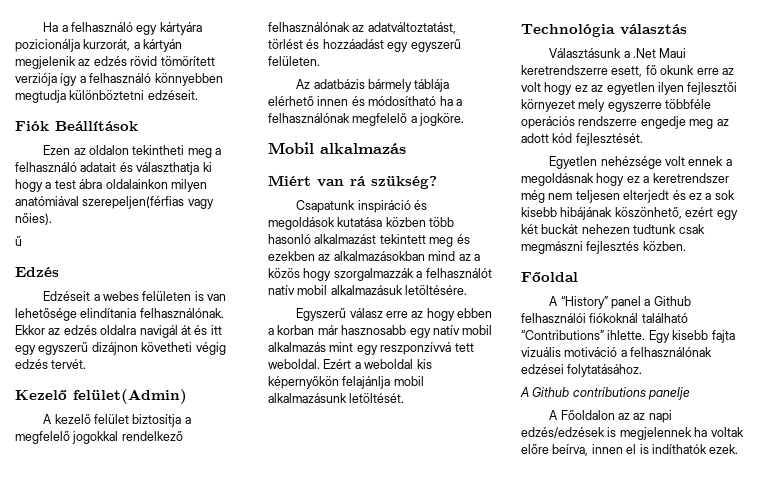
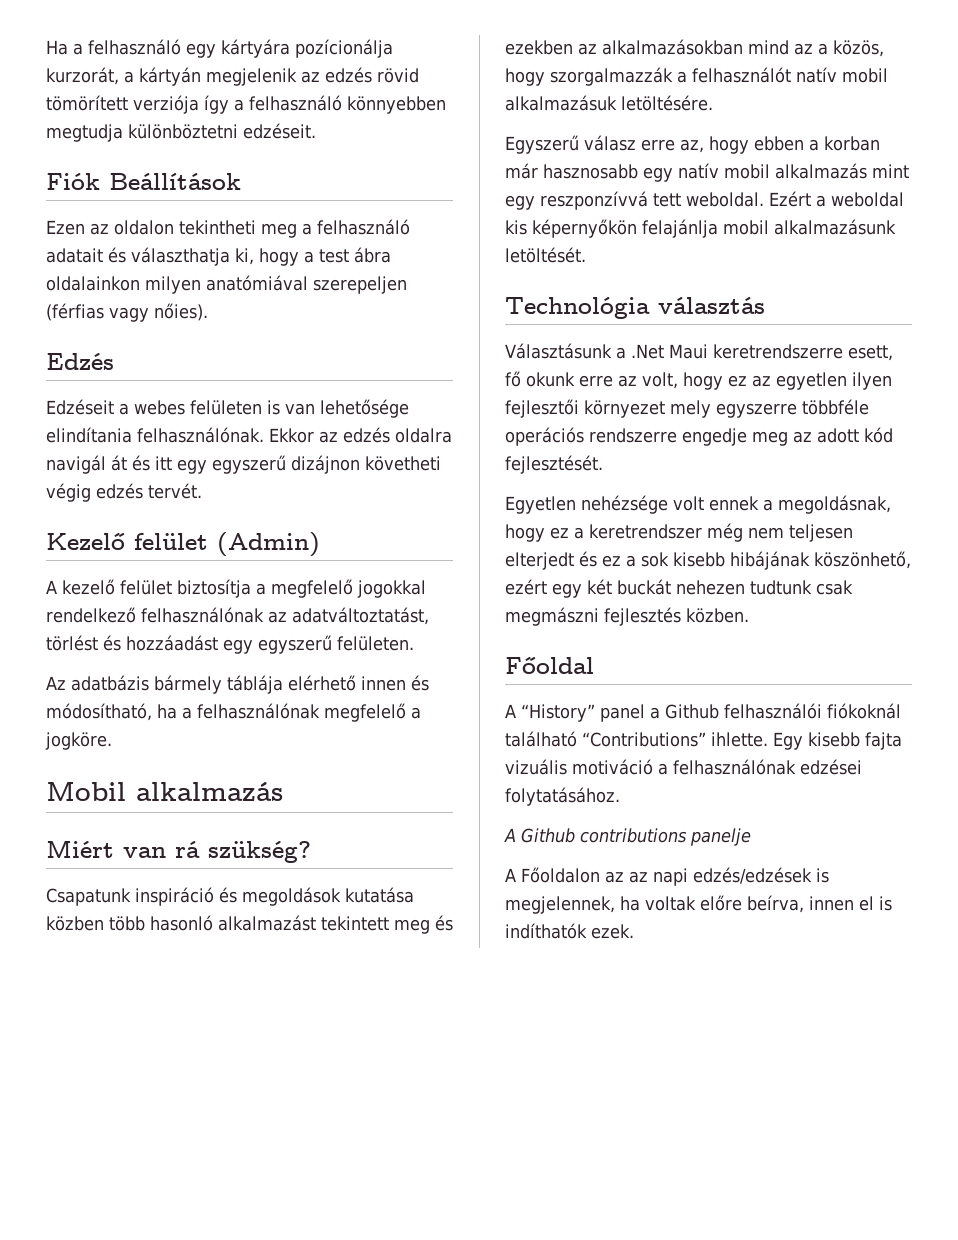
- Ha a felhasználó egy kártyára pozicionálja kurzorát, a kártyán megjelenik az edzés rövid tömörített verziója így a felhasználó könnyebben megtudja különböztetni edzéseit.
+ Ha a felhasználó egy kártyára pozícionálja kurzorát, a kártyán megjelenik az edzés rövid tömörített verziója így a felhasználó könnyebben megtudja különböztetni edzéseit.
- Ezen az oldalon tekintheti meg a felhasználó adatait és választhatja ki hogy a test ábra oldalainkon milyen anatómiával szerepeljen(férfias vagy nőies).
+ Ezen az oldalon tekintheti meg a felhasználó adatait és választhatja ki, hogy a test ábra oldalainkon milyen anatómiával szerepeljen (férfias vagy nőies).
- ű
- Kezelő felület(Admin)
+ Kezelő felület (Admin)
- Az adatbázis bármely táblája elérhető innen és módosítható ha a felhasználónak megfelelő a jogköre.
+ Az adatbázis bármely táblája elérhető innen és módosítható, ha a felhasználónak megfelelő a jogköre.
- Csapatunk inspiráció és megoldások kutatása közben több hasonló alkalmazást tekintett meg és ezekben az alkalmazásokban mind az a közös hogy szorgalmazzák a felhasználót natív mobil alkalmazásuk letöltésére.
+ Csapatunk inspiráció és megoldások kutatása közben több hasonló alkalmazást tekintett meg és ezekben az alkalmazásokban mind az a közös, hogy szorgalmazzák a felhasználót natív mobil alkalmazásuk letöltésére.
- Egyszerű válasz erre az hogy ebben a korban már hasznosabb egy natív mobil alkalmazás mint egy reszponzívvá tett weboldal.
+ Egyszerű válasz erre az, hogy ebben a korban már hasznosabb egy natív mobil alkalmazás mint egy reszponzívvá tett weboldal.
- Választásunk a .Net Maui keretrendszerre esett, fő okunk erre az volt hogy ez az egyetlen ilyen fejlesztői környezet mely egyszerre többféle operációs rendszerre engedje meg az adott kód fejlesztését.
+ Választásunk a .Net Maui keretrendszerre esett, fő okunk erre az volt, hogy ez az egyetlen ilyen fejlesztői környezet mely egyszerre többféle operációs rendszerre engedje meg az adott kód fejlesztését.
- Egyetlen nehézsége volt ennek a megoldásnak hogy ez a keretrendszer még nem teljesen elterjedt és ez a sok kisebb hibájának köszönhető, ezért egy két buckát nehezen tudtunk csak megmászni fejlesztés közben.
+ Egyetlen nehézsége volt ennek a megoldásnak, hogy ez a keretrendszer még nem teljesen elterjedt és ez a sok kisebb hibájának köszönhető, ezért egy két buckát nehezen tudtunk csak megmászni fejlesztés közben.
- A Főoldalon az az napi edzés/edzések is megjelennek ha voltak előre beírva, innen el is indíthatók ezek.
+ A Főoldalon az az napi edzés/edzések is megjelennek, ha voltak előre beírva, innen el is indíthatók ezek.

